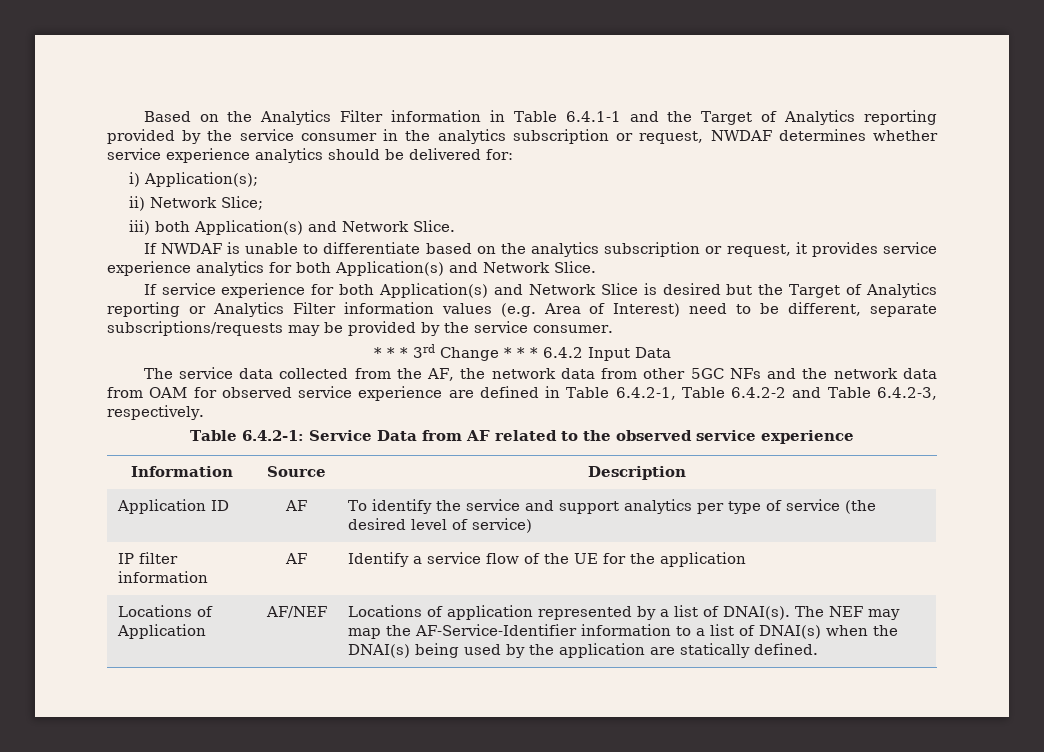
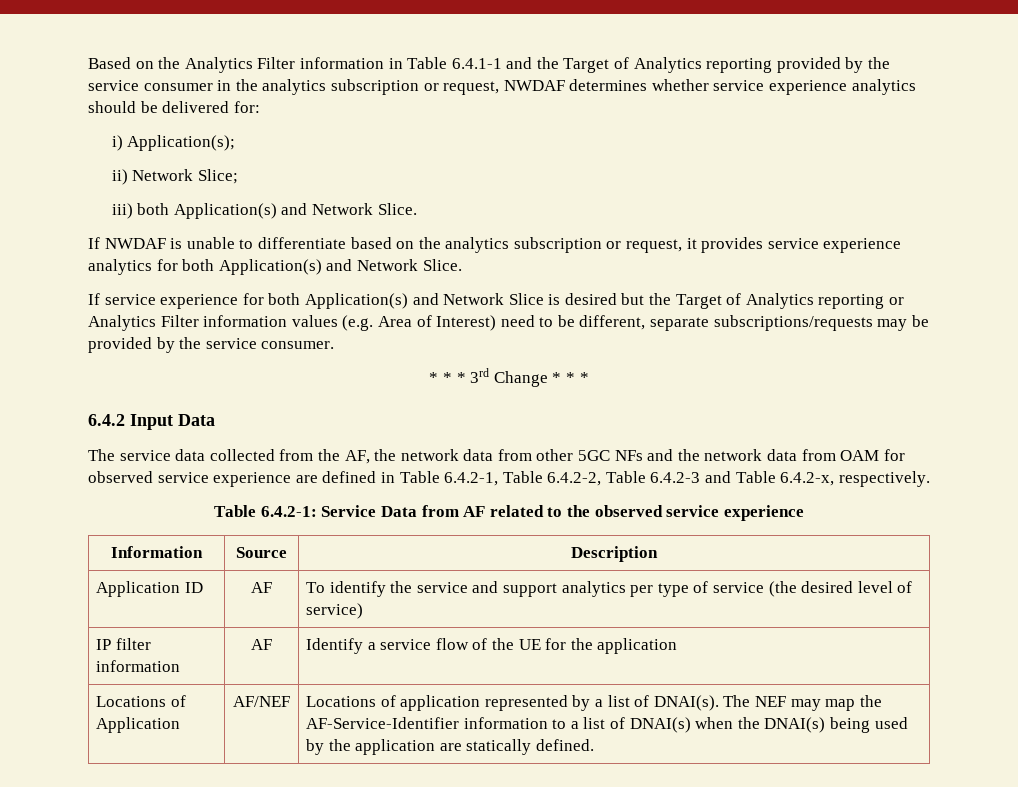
- * * * 3rd Change * * * 6.4.2 Input Data
+ * * * 3rd Change * * *
+ 6.4.2 Input Data
- The service data collected from the AF, the network data from other 5GC NFs and the network data from OAM for observed service experience are defined in Table 6.4.2-1, Table 6.4.2-2 and Table 6.4.2-3, respectively.
+ The service data collected from the AF, the network data from other 5GC NFs and the network data from OAM for observed service experience are defined in Table 6.4.2-1, Table 6.4.2-2, Table 6.4.2-3 and Table 6.4.2-x, respectively.

